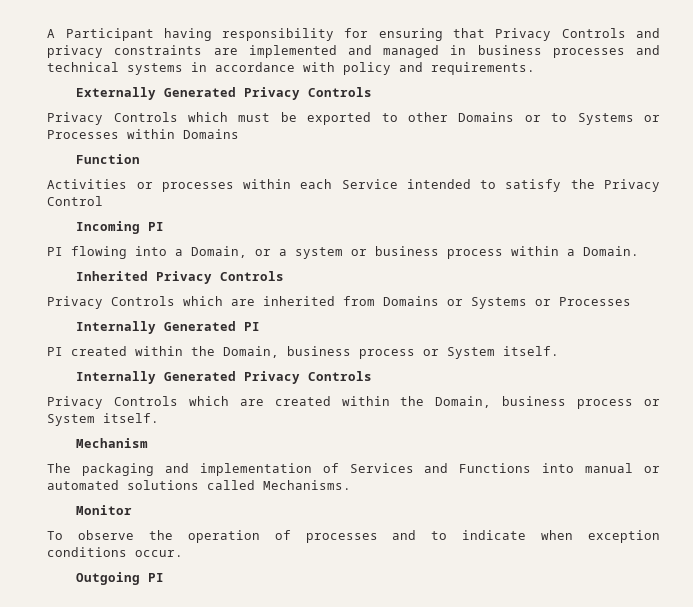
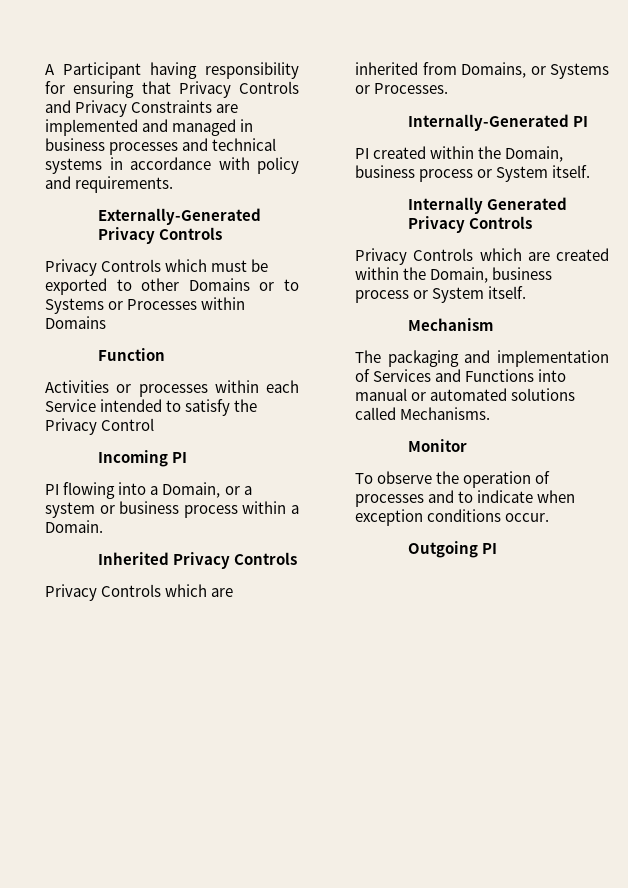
- A Participant having responsibility for ensuring that Privacy Controls and privacy constraints are implemented and managed in business processes and technical systems in accordance with policy and requirements.
+ A Participant having responsibility for ensuring that Privacy Controls and Privacy Constraints are implemented and managed in business processes and technical systems in accordance with policy and requirements.
- Externally Generated Privacy Controls
+ Externally-Generated Privacy Controls
- Privacy Controls which are inherited from Domains or Systems or Processes
- Internally Generated PI
+ Privacy Controls which are inherited from Domains, or Systems or Processes.
+ Internally-Generated PI

